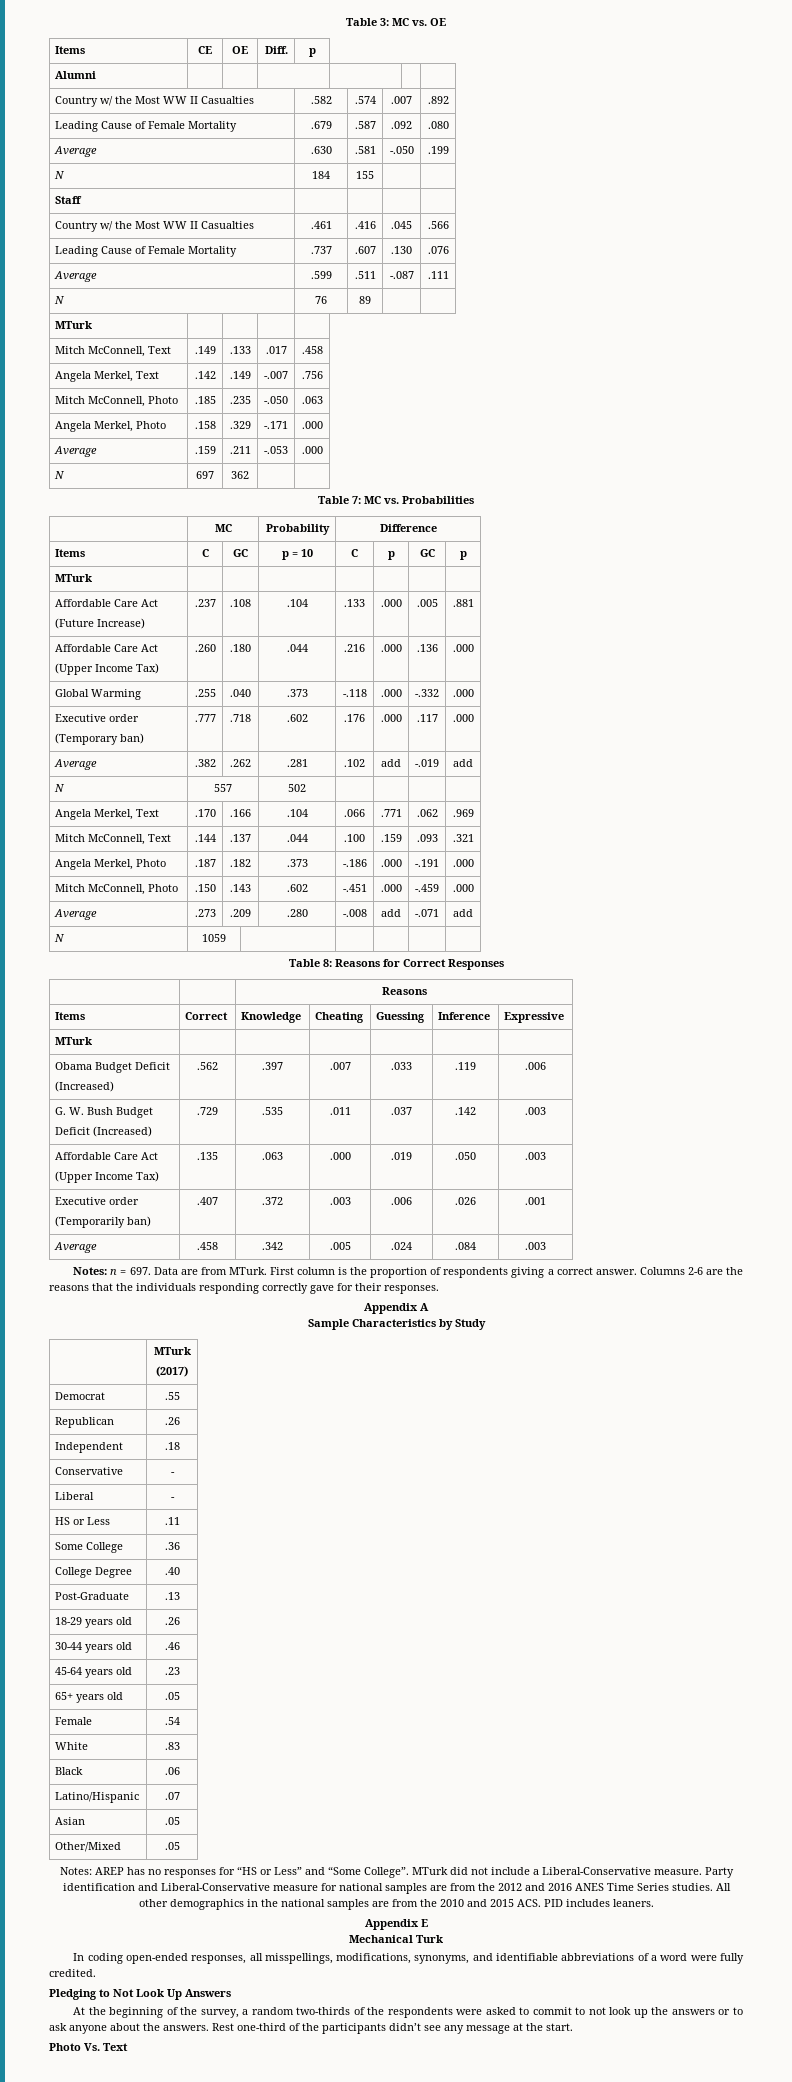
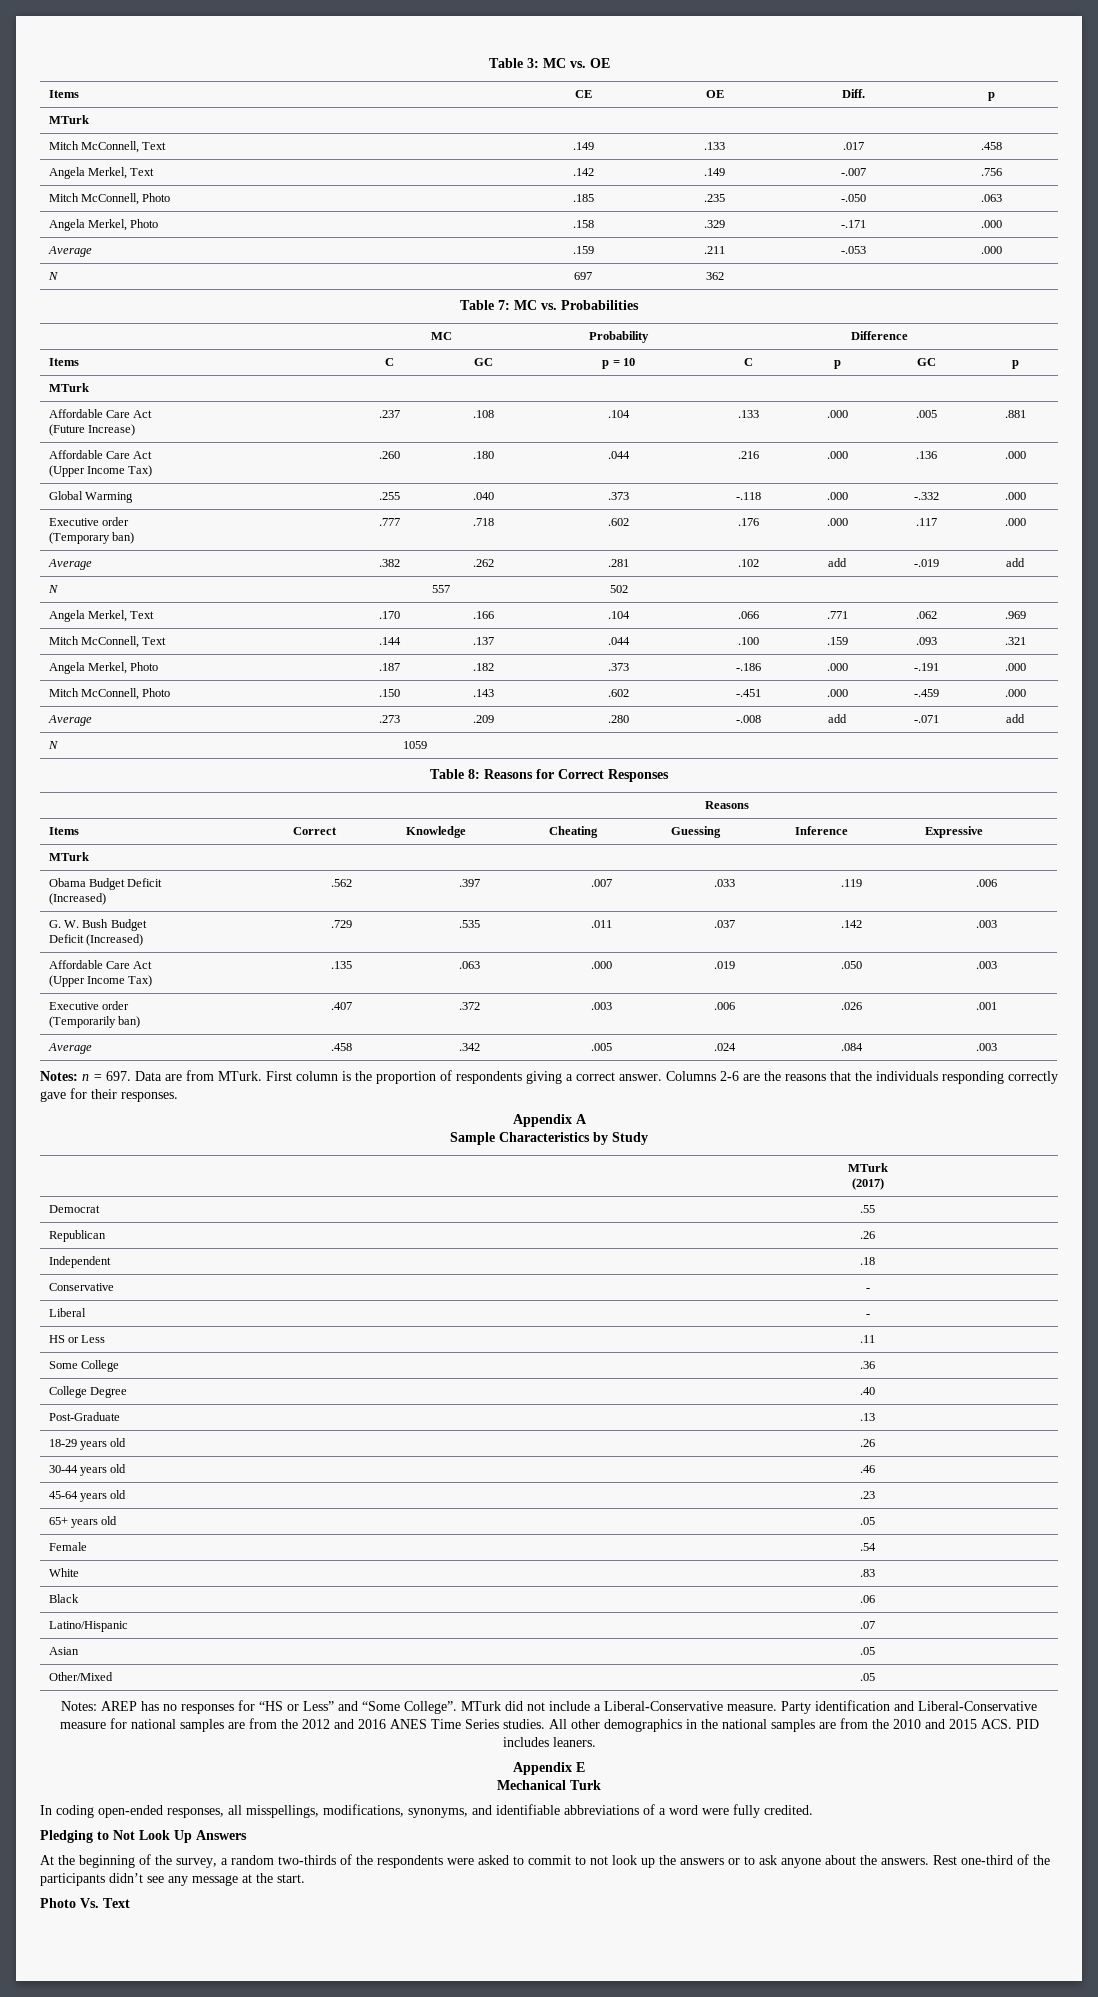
- Alumni | | | | | |
- Country w/ the Most WW II Casualties | .582 | .574 | .007 | .892
- Leading Cause of Female Mortality | .679 | .587 | .092 | .080
- Average | .630 | .581 | -.050 | .199
- N | 184 | 155 | |
- Staff | | | |
- Country w/ the Most WW II Casualties | .461 | .416 | .045 | .566
- Leading Cause of Female Mortality | .737 | .607 | .130 | .076
- Average | .599 | .511 | -.087 | .111
- N | 76 | 89 | |

